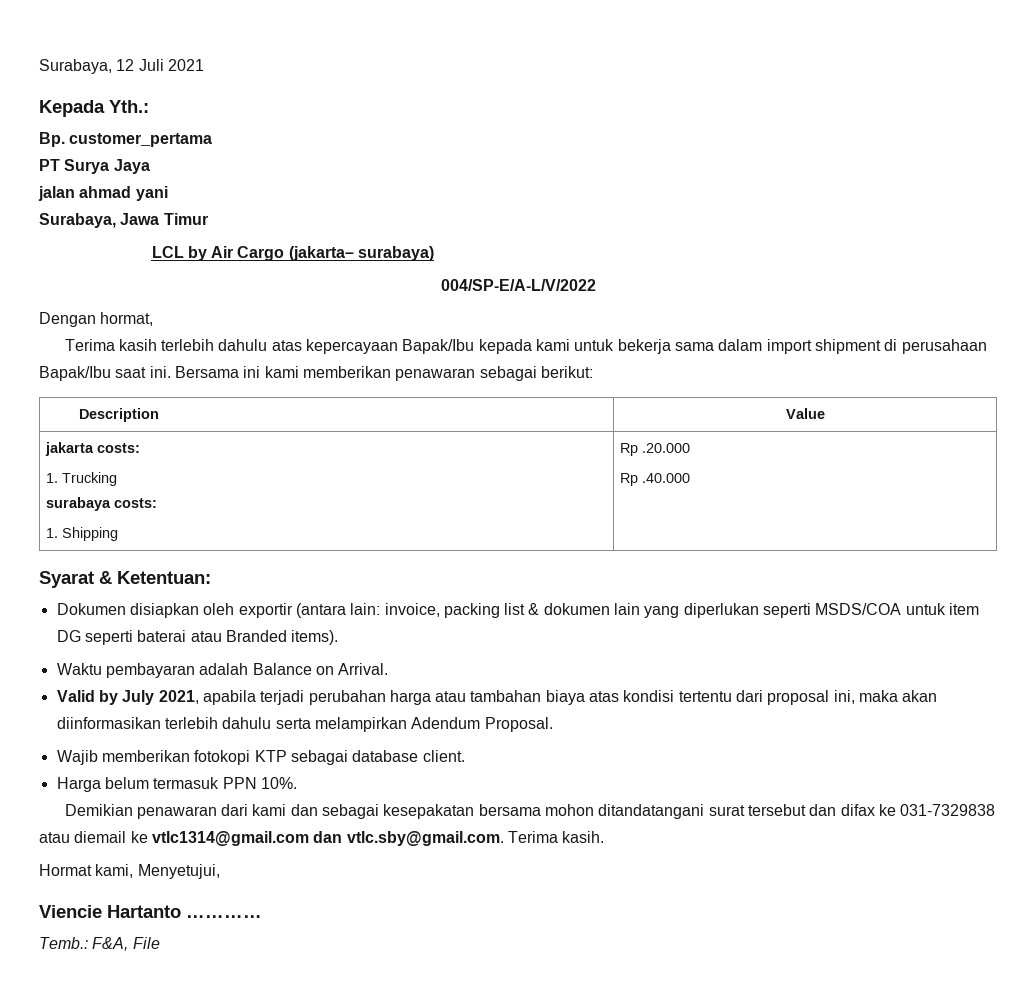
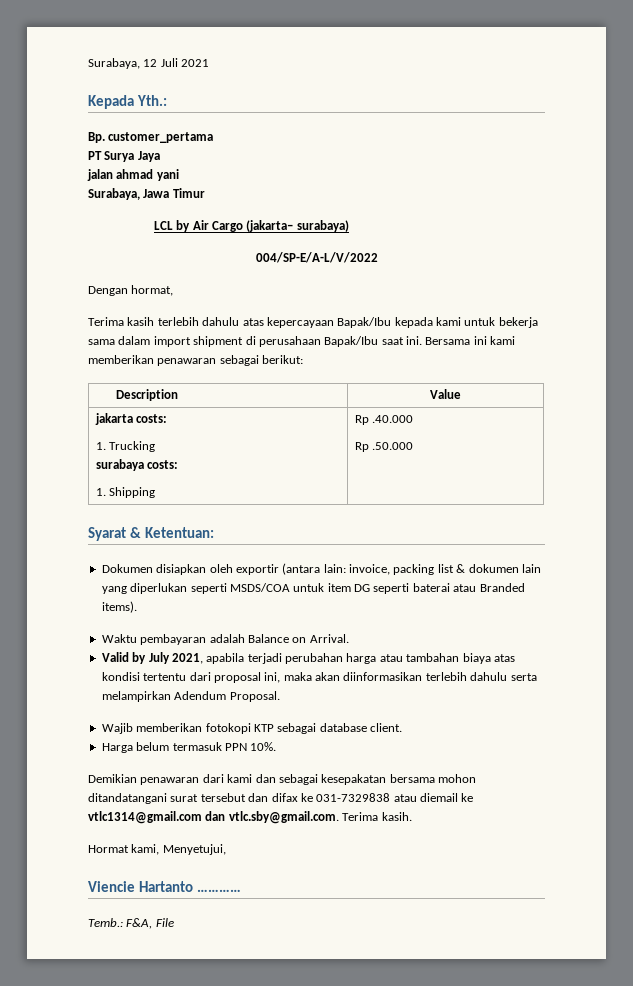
  jakarta costs:
  1. Trucking
  surabaya costs:
- 1. Shipping | Rp .20.000
- Rp .40.000
+ 1. Shipping | Rp .40.000
+ Rp .50.000

